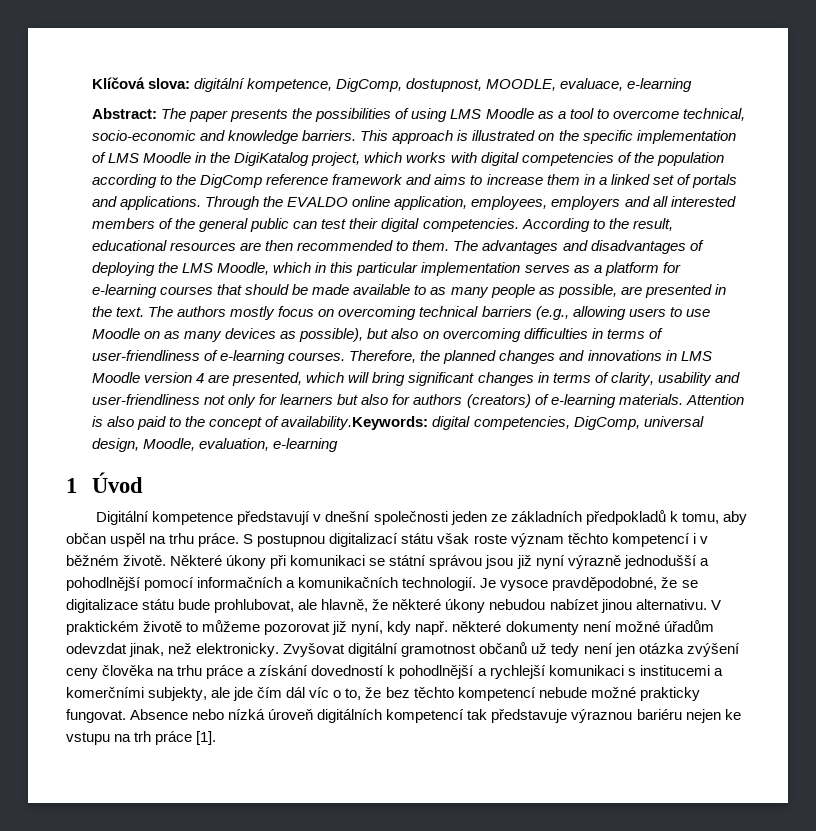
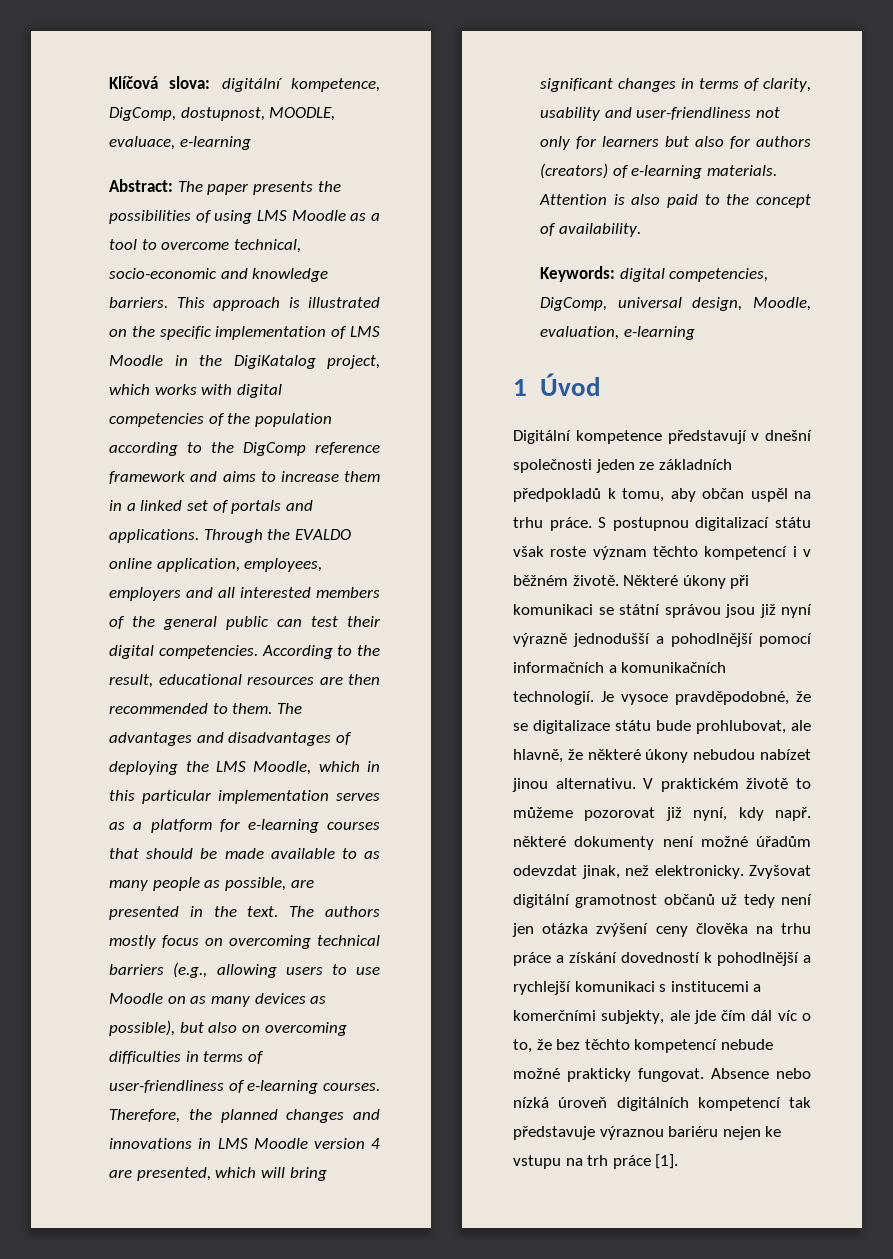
- Attention is also paid to the concept of availability.Keywords: digital competencies, DigComp, universal design, Moodle, evaluation, e-learning
+ Attention is also paid to the concept of availability.
+ Keywords: digital competencies, DigComp, universal design, Moodle, evaluation, e-learning

